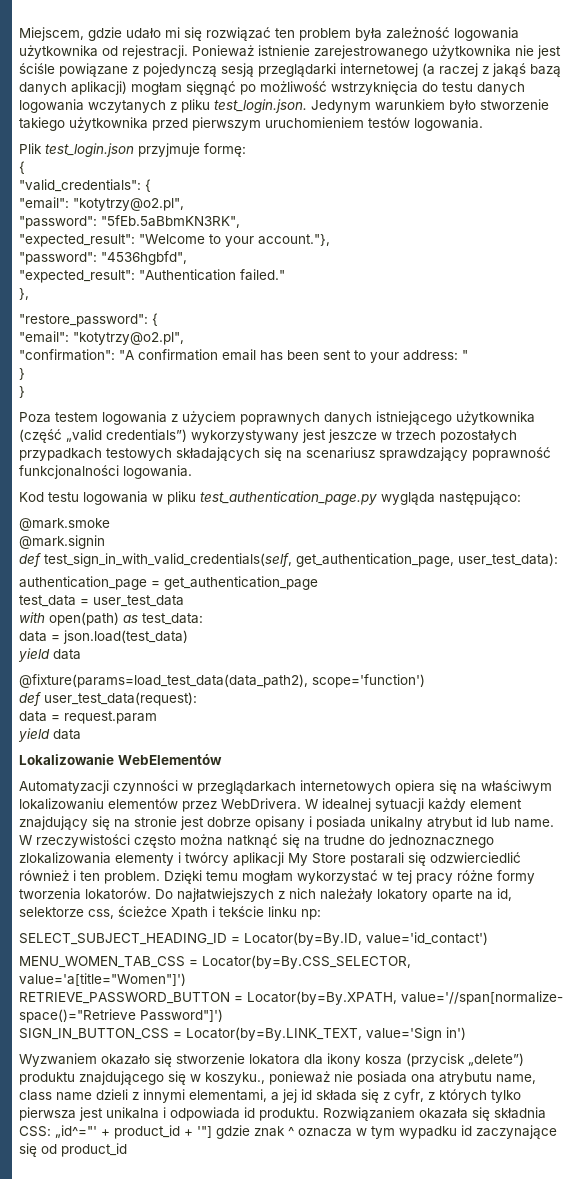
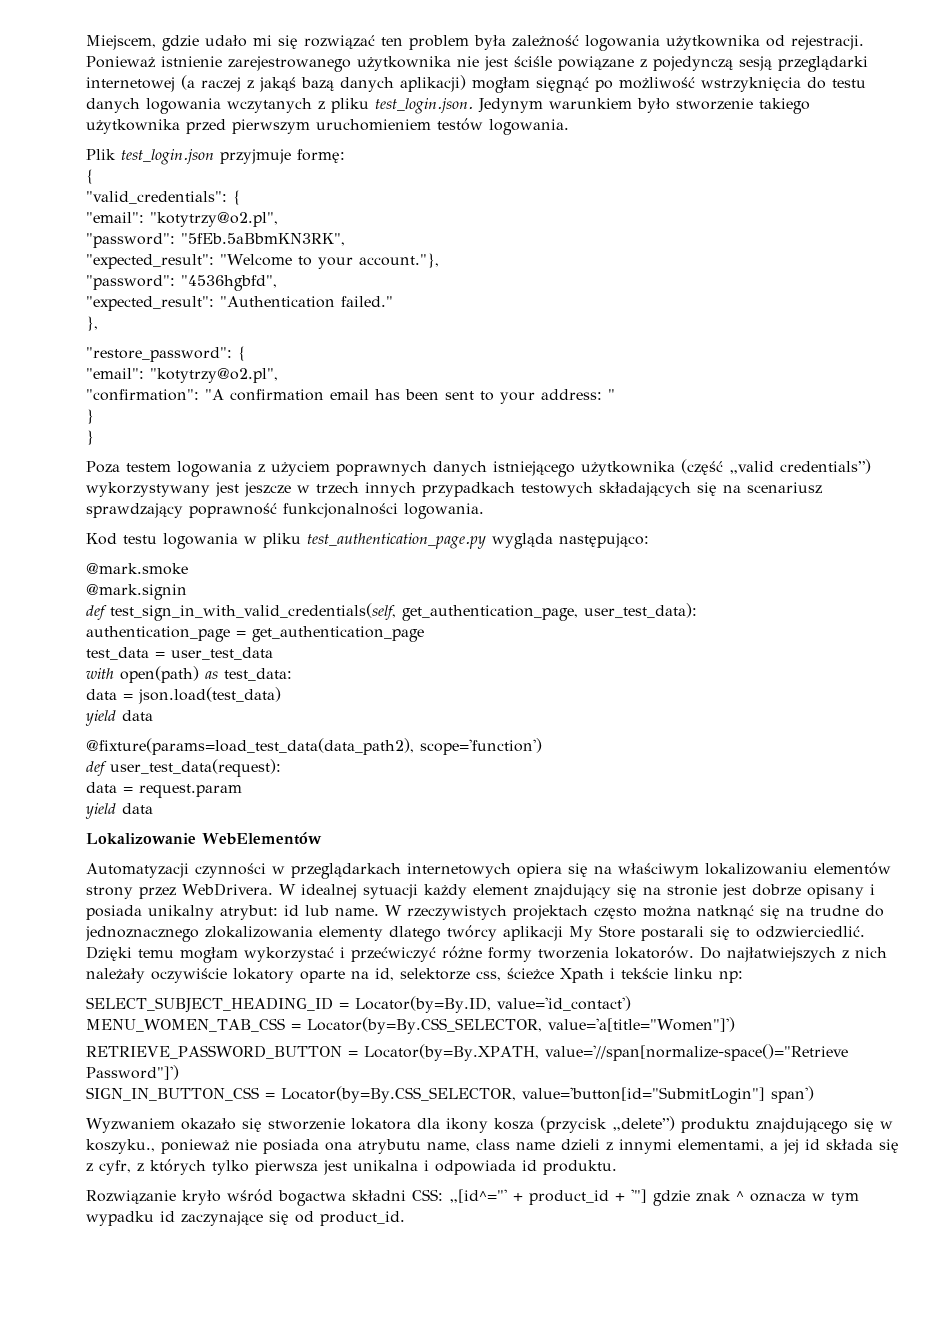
- Poza testem logowania z użyciem poprawnych danych istniejącego użytkownika (część „valid credentials”) wykorzystywany jest jeszcze w trzech pozostałych przypadkach testowych składających się na scenariusz sprawdzający poprawność funkcjonalności logowania.
+ Poza testem logowania z użyciem poprawnych danych istniejącego użytkownika (część „valid credentials”) wykorzystywany jest jeszcze w trzech innych przypadkach testowych składających się na scenariusz sprawdzający poprawność funkcjonalności logowania.
- Automatyzacji czynności w przeglądarkach internetowych opiera się na właściwym lokalizowaniu elementów przez WebDrivera.
+ Automatyzacji czynności w przeglądarkach internetowych opiera się na właściwym lokalizowaniu elementów strony przez WebDrivera.
- W idealnej sytuacji każdy element znajdujący się na stronie jest dobrze opisany i posiada unikalny atrybut id lub name.
+ W idealnej sytuacji każdy element znajdujący się na stronie jest dobrze opisany i posiada unikalny atrybut: id lub name.
- W rzeczywistości często można natknąć się na trudne do jednoznacznego zlokalizowania elementy i twórcy aplikacji My Store postarali się odzwierciedlić również i ten problem.
+ W rzeczywistych projektach często można natknąć się na trudne do jednoznacznego zlokalizowania elementy dlatego twórcy aplikacji My Store postarali się to odzwierciedlić.
- Dzięki temu mogłam wykorzystać w tej pracy różne formy tworzenia lokatorów.
+ Dzięki temu mogłam wykorzystać i przećwiczyć różne formy tworzenia lokatorów.
- Do najłatwiejszych z nich należały lokatory oparte na id, selektorze css, ścieżce Xpath i tekście linku np:
+ Do najłatwiejszych z nich należały oczywiście lokatory oparte na id, selektorze css, ścieżce Xpath i tekście linku np:
- RETRIEVE_PASSWORD_BUTTON = Locator(by=By.XPATH, value='//span[normalize- space()="Retrieve Password"]')
+ RETRIEVE_PASSWORD_BUTTON = Locator(by=By.XPATH, value='//span[normalize-space()="Retrieve Password"]')
- SIGN_IN_BUTTON_CSS = Locator(by=By.LINK_TEXT, value='Sign in')
+ SIGN_IN_BUTTON_CSS = Locator(by=By.CSS_SELECTOR, value='button[id="SubmitLogin"] span')
- Wyzwaniem okazało się stworzenie lokatora dla ikony kosza (przycisk „delete”) produktu znajdującego się w koszyku., ponieważ nie posiada ona atrybutu name, class name dzieli z innymi elementami, a jej id składa się z cyfr, z których tylko pierwsza jest unikalna i odpowiada id produktu. Rozwiązaniem okazała się składnia CSS: „id^="' + product_id + '"] gdzie znak ^ oznacza w tym wypadku id zaczynające się od product_id
+ Wyzwaniem okazało się stworzenie lokatora dla ikony kosza (przycisk „delete”) produktu znajdującego się w koszyku., ponieważ nie posiada ona atrybutu name, class name dzieli z innymi elementami, a jej id składa się z cyfr, z których tylko pierwsza jest unikalna i odpowiada id produktu.
+ Rozwiązanie kryło wśród bogactwa składni CSS: „[id^="' + product_id + '"] gdzie znak ^ oznacza w tym wypadku id zaczynające się od product_id.

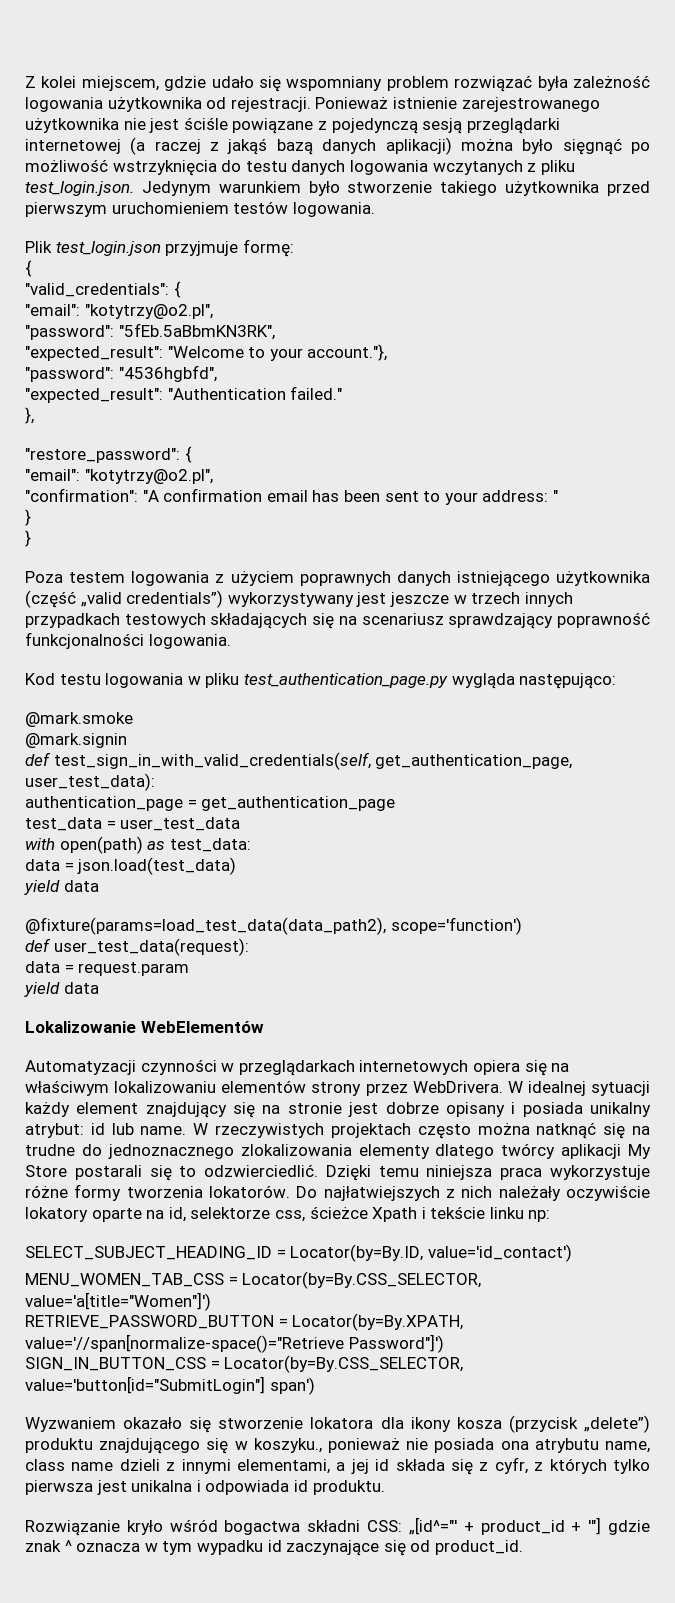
- Miejscem, gdzie udało mi się rozwiązać ten problem była zależność logowania użytkownika od rejestracji.
+ Z kolei miejscem, gdzie udało się wspomniany problem rozwiązać była zależność logowania użytkownika od rejestracji.
- Ponieważ istnienie zarejestrowanego użytkownika nie jest ściśle powiązane z pojedynczą sesją przeglądarki internetowej (a raczej z jakąś bazą danych aplikacji) mogłam sięgnąć po możliwość wstrzyknięcia do testu danych logowania wczytanych z pliku test_login.json. Jedynym warunkiem było stworzenie takiego użytkownika przed pierwszym uruchomieniem testów logowania.
+ Ponieważ istnienie zarejestrowanego użytkownika nie jest ściśle powiązane z pojedynczą sesją przeglądarki internetowej (a raczej z jakąś bazą danych aplikacji) można było sięgnąć po możliwość wstrzyknięcia do testu danych logowania wczytanych z pliku test_login.json. Jedynym warunkiem było stworzenie takiego użytkownika przed pierwszym uruchomieniem testów logowania.
- Dzięki temu mogłam wykorzystać i przećwiczyć różne formy tworzenia lokatorów.
+ Dzięki temu niniejsza praca wykorzystuje różne formy tworzenia lokatorów.

